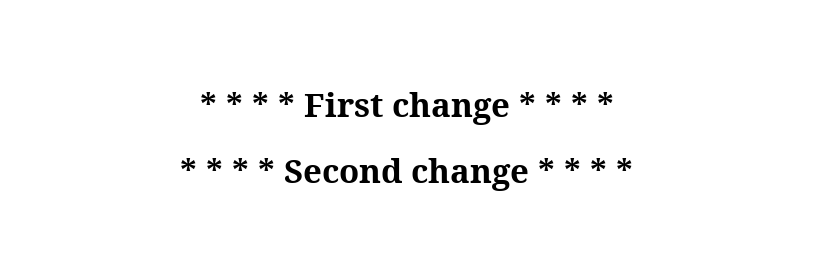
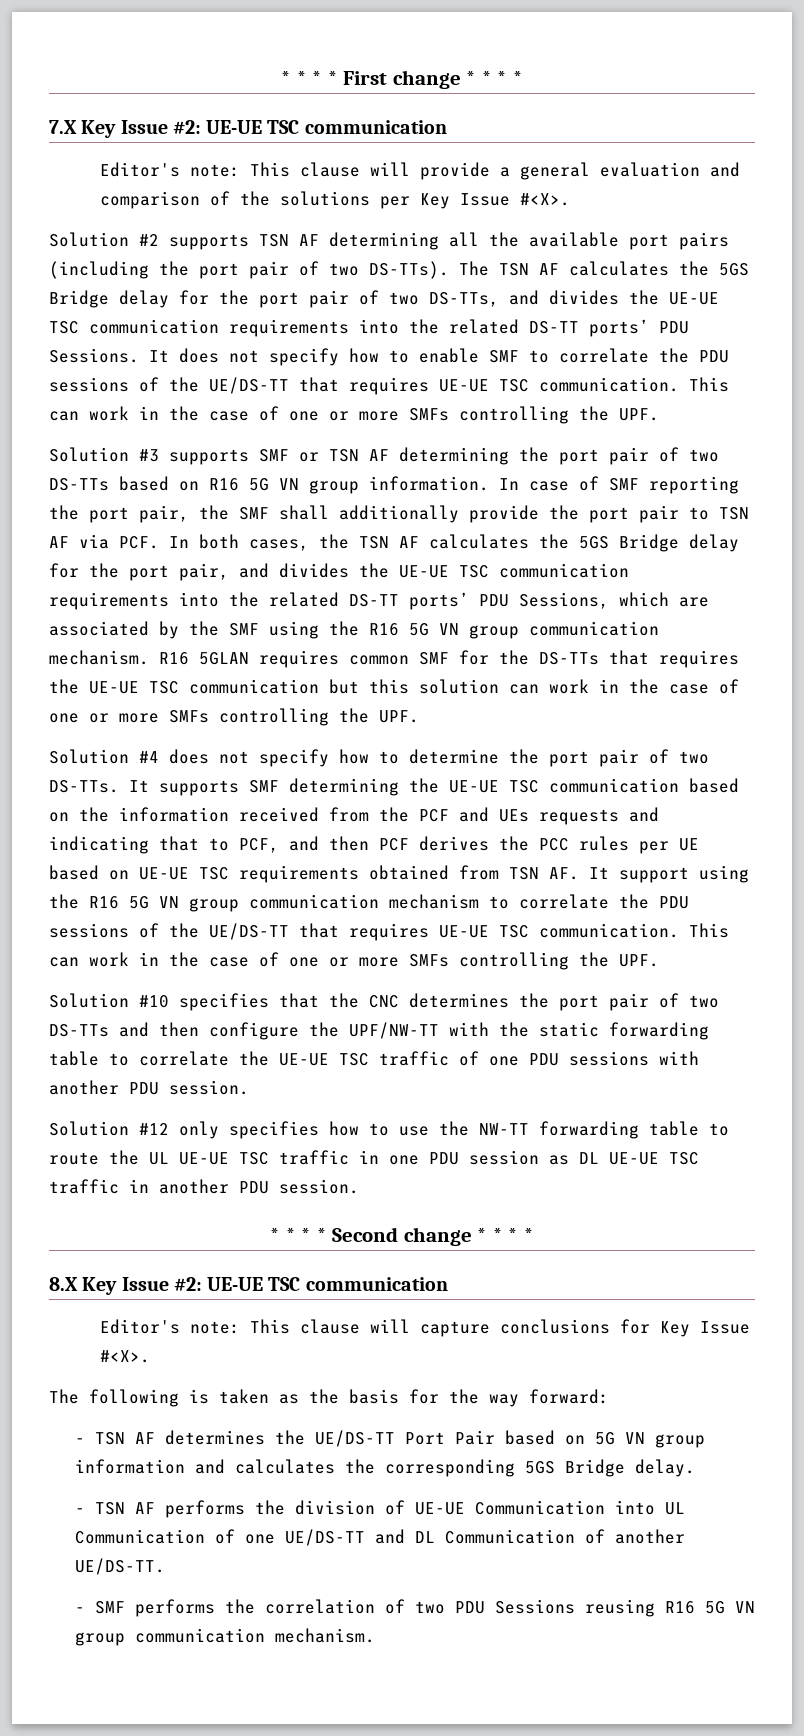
+ 7.X Key Issue #2: UE-UE TSC communication
+ Editor's note: This clause will provide a general evaluation and comparison of the solutions per Key Issue #<X>.
+ Solution #2 supports TSN AF determining all the available port pairs (including the port pair of two DS-TTs). The TSN AF calculates the 5GS Bridge delay for the port pair of two DS-TTs, and divides the UE-UE TSC communication requirements into the related DS-TT ports’ PDU Sessions. It does not specify how to enable SMF to correlate the PDU sessions of the UE/DS-TT that requires UE-UE TSC communication. This can work in the case of one or more SMFs controlling the UPF.
+ Solution #3 supports SMF or TSN AF determining the port pair of two DS-TTs based on R16 5G VN group information. In case of SMF reporting the port pair, the SMF shall additionally provide the port pair to TSN AF via PCF. In both cases, the TSN AF calculates the 5GS Bridge delay for the port pair, and divides the UE-UE TSC communication requirements into the related DS-TT ports’ PDU Sessions, which are associated by the SMF using the R16 5G VN group communication mechanism. R16 5GLAN requires common SMF for the DS-TTs that requires the UE-UE TSC communication but this solution can work in the case of one or more SMFs controlling the UPF.
+ Solution #4 does not specify how to determine the port pair of two DS-TTs. It supports SMF determining the UE-UE TSC communication based on the information received from the PCF and UEs requests and indicating that to PCF, and then PCF derives the PCC rules per UE based on UE-UE TSC requirements obtained from TSN AF. It support using the R16 5G VN group communication mechanism to correlate the PDU sessions of the UE/DS-TT that requires UE-UE TSC communication. This can work in the case of one or more SMFs controlling the UPF.
+ Solution #10 specifies that the CNC determines the port pair of two DS-TTs and then configure the UPF/NW-TT with the static forwarding table to correlate the UE-UE TSC traffic of one PDU sessions with another PDU session.
+ Solution #12 only specifies how to use the NW-TT forwarding table to route the UL UE-UE TSC traffic in one PDU session as DL UE-UE TSC traffic in another PDU session.
+ 8.X Key Issue #2: UE-UE TSC communication
+ Editor's note: This clause will capture conclusions for Key Issue #<X>.
+ The following is taken as the basis for the way forward:
+ - TSN AF determines the UE/DS-TT Port Pair based on 5G VN group information and calculates the corresponding 5GS Bridge delay.
+ - TSN AF performs the division of UE-UE Communication into UL Communication of one UE/DS-TT and DL Communication of another UE/DS-TT.
+ - SMF performs the correlation of two PDU Sessions reusing R16 5G VN group communication mechanism.

